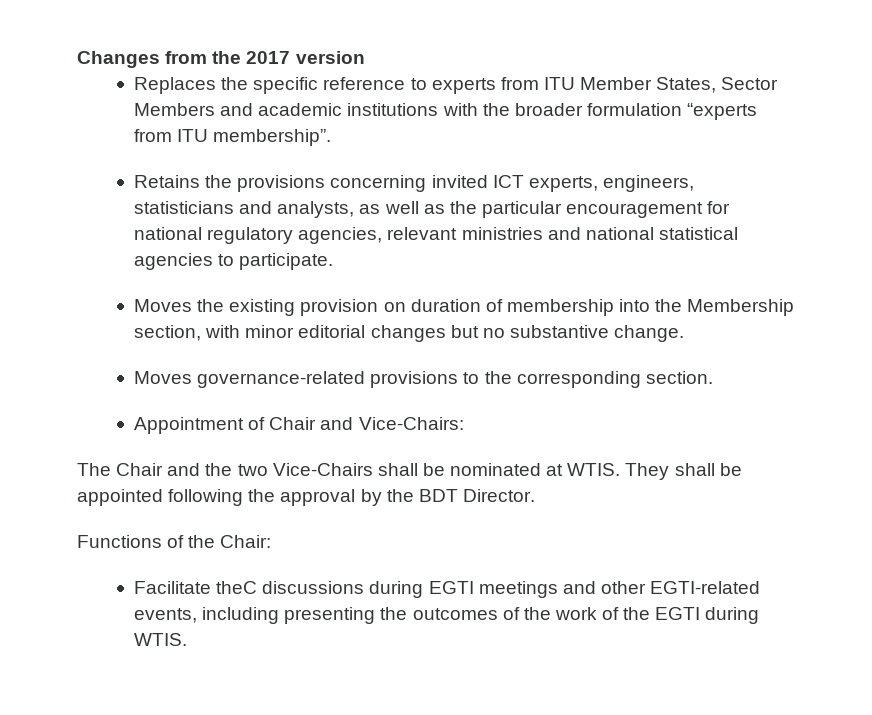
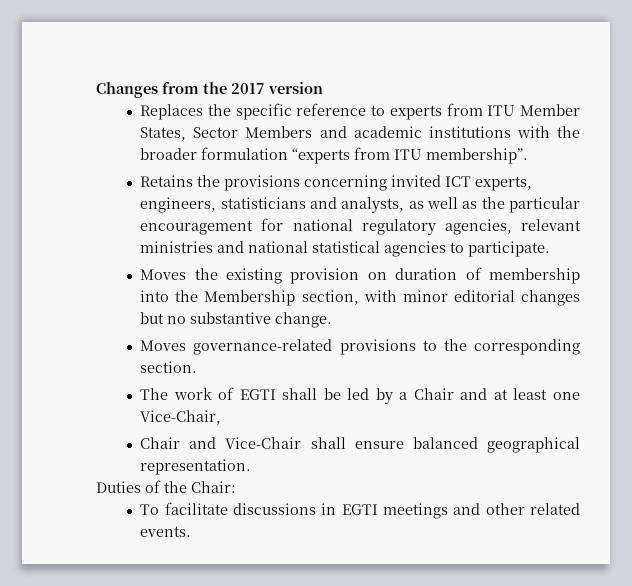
- Appointment of Chair and Vice-Chairs:
- The Chair and the two Vice-Chairs shall be nominated at WTIS. They shall be appointed following the approval by the BDT Director.
- Functions of the Chair:
- Facilitate theC discussions during EGTI meetings and other EGTI-related events, including presenting the outcomes of the work of the EGTI during WTIS.
+ The work of EGTI shall be led by a Chair and at least one Vice-Chair,
+ Chair and Vice-Chair shall ensure balanced geographical representation.
+ Duties of the Chair:
+ To facilitate discussions in EGTI meetings and other related events.

